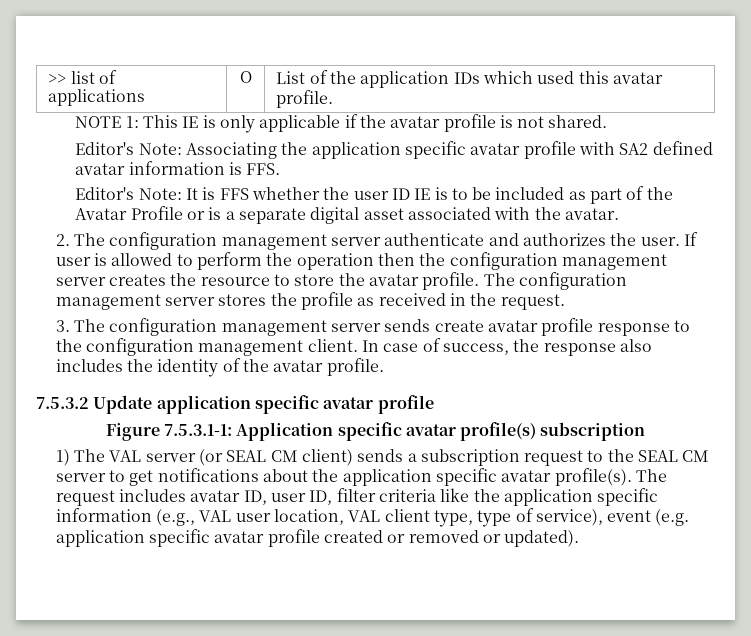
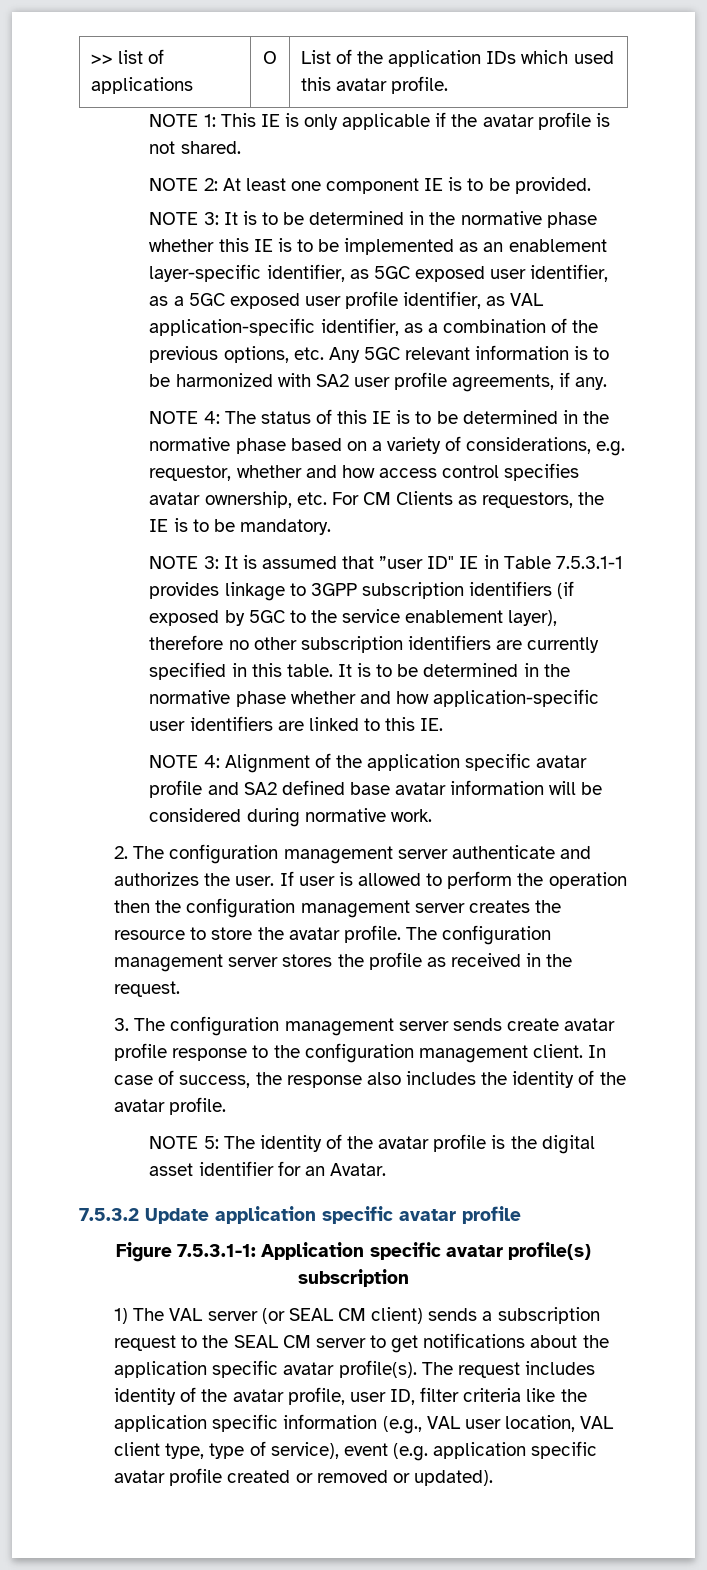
- Editor's Note: Associating the application specific avatar profile with SA2 defined avatar information is FFS.
- Editor's Note: It is FFS whether the user ID IE is to be included as part of the Avatar Profile or is a separate digital asset associated with the avatar.
+ NOTE 2: At least one component IE is to be provided.
+ NOTE 3: It is to be determined in the normative phase whether this IE is to be implemented as an enablement layer-specific identifier, as 5GC exposed user identifier, as a 5GC exposed user profile identifier, as VAL application-specific identifier, as a combination of the previous options, etc. Any 5GC relevant information is to be harmonized with SA2 user profile agreements, if any.
+ NOTE 4: The status of this IE is to be determined in the normative phase based on a variety of considerations, e.g. requestor, whether and how access control specifies avatar ownership, etc. For CM Clients as requestors, the IE is to be mandatory.
+ NOTE 3: It is assumed that ”user ID" IE in Table 7.5.3.1-1 provides linkage to 3GPP subscription identifiers (if exposed by 5GC to the service enablement layer), therefore no other subscription identifiers are currently specified in this table. It is to be determined in the normative phase whether and how application-specific user identifiers are linked to this IE.
+ NOTE 4: Alignment of the application specific avatar profile and SA2 defined base avatar information will be considered during normative work.
+ NOTE 5: The identity of the avatar profile is the digital asset identifier for an Avatar.
- The request includes avatar ID, user ID, filter criteria like the application specific information (e.g., VAL user location, VAL client type, type of service), event (e.g. application specific avatar profile created or removed or updated).
+ The request includes identity of the avatar profile, user ID, filter criteria like the application specific information (e.g., VAL user location, VAL client type, type of service), event (e.g. application specific avatar profile created or removed or updated).

